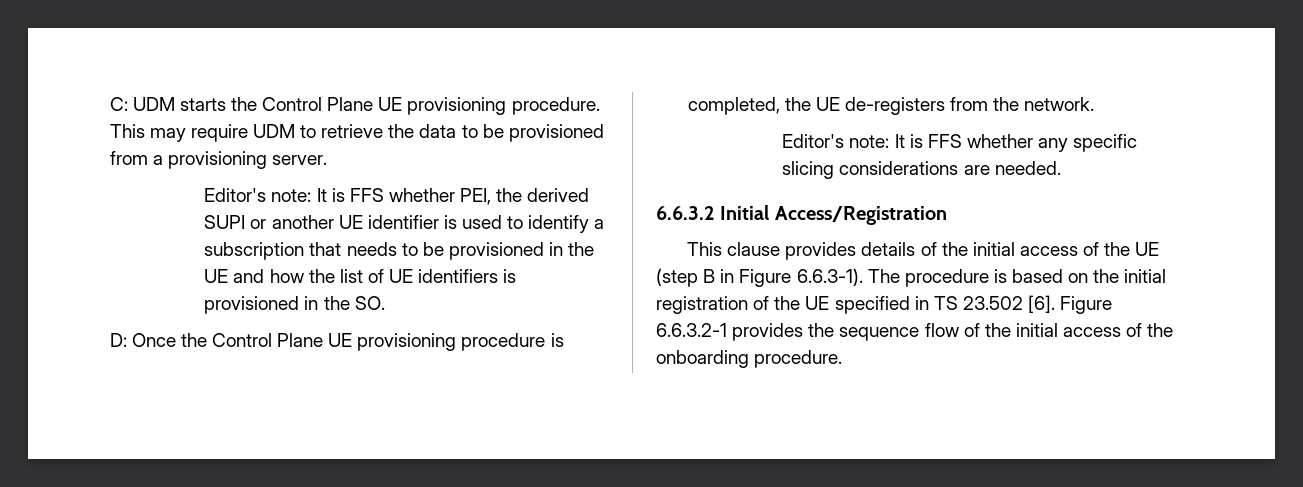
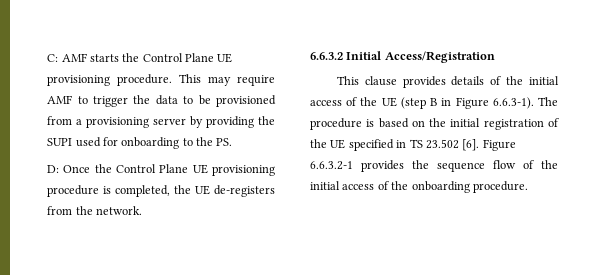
- C: UDM starts the Control Plane UE provisioning procedure.
+ C: AMF starts the Control Plane UE provisioning procedure.
- This may require UDM to retrieve the data to be provisioned from a provisioning server.
- Editor's note: It is FFS whether PEI, the derived SUPI or another UE identifier is used to identify a subscription that needs to be provisioned in the UE and how the list of UE identifiers is provisioned in the SO.
+ This may require AMF to trigger the data to be provisioned from a provisioning server by providing the SUPI used for onboarding to the PS.
- Editor's note: It is FFS whether any specific slicing considerations are needed.

